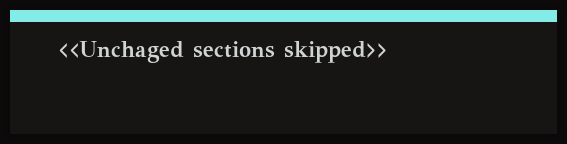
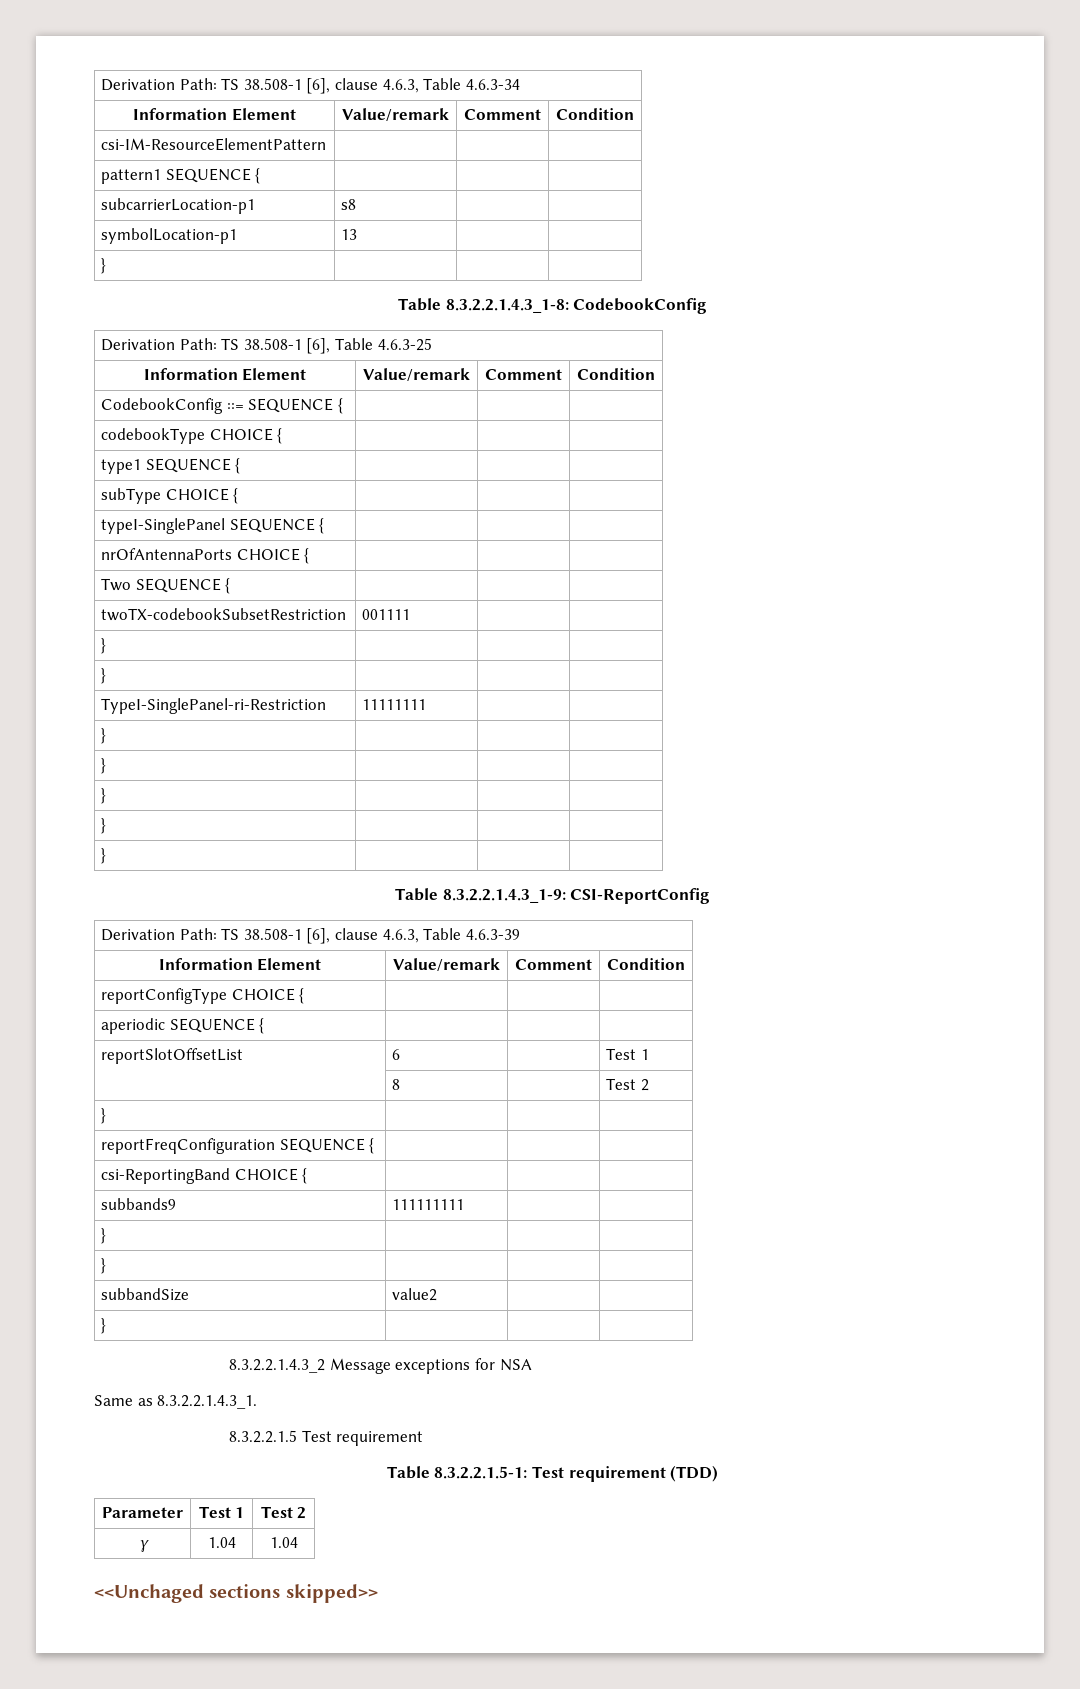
+ Derivation Path: TS 38.508-1 [6], clause 4.6.3, Table 4.6.3-34
+ Information Element | Value/remark | Comment | Condition
+ csi-IM-ResourceElementPattern | | |
+ pattern1 SEQUENCE { | | |
+ subcarrierLocation-p1 | s8 | |
+ symbolLocation-p1 | 13 | |
+ } | | |
+ Table 8.3.2.2.1.4.3_1-8: CodebookConfig
+ Derivation Path: TS 38.508-1 [6], Table 4.6.3-25
+ Information Element | Value/remark | Comment | Condition
+ CodebookConfig ::= SEQUENCE { | | |
+ codebookType CHOICE { | | |
+ type1 SEQUENCE { | | |
+ subType CHOICE { | | |
+ typeI-SinglePanel SEQUENCE { | | |
+ nrOfAntennaPorts CHOICE { | | |
+ Two SEQUENCE { | | |
+ twoTX-codebookSubsetRestriction | 001111 | |
+ } | | |
+ } | | |
+ TypeI-SinglePanel-ri-Restriction | 11111111 | |
+ } | | |
+ } | | |
+ } | | |
+ } | | |
+ } | | |
+ Table 8.3.2.2.1.4.3_1-9: CSI-ReportConfig
+ Derivation Path: TS 38.508-1 [6], clause 4.6.3, Table 4.6.3-39
+ Information Element | Value/remark | Comment | Condition
+ reportConfigType CHOICE { | | |
+ aperiodic SEQUENCE { | | |
+ reportSlotOffsetList | 6 | | Test 1
+ | 8 | | Test 2
+ } | | |
+ reportFreqConfiguration SEQUENCE { | | |
+ csi-ReportingBand CHOICE { | | |
+ subbands9 | 111111111 | |
+ } | | |
+ } | | |
+ subbandSize | value2 | |
+ } | | |
+ 8.3.2.2.1.4.3_2 Message exceptions for NSA
+ Same as 8.3.2.2.1.4.3_1.
+ 8.3.2.2.1.5 Test requirement
+ Table 8.3.2.2.1.5-1: Test requirement (TDD)
+ Parameter | Test 1 | Test 2
+ γ | 1.04 | 1.04

